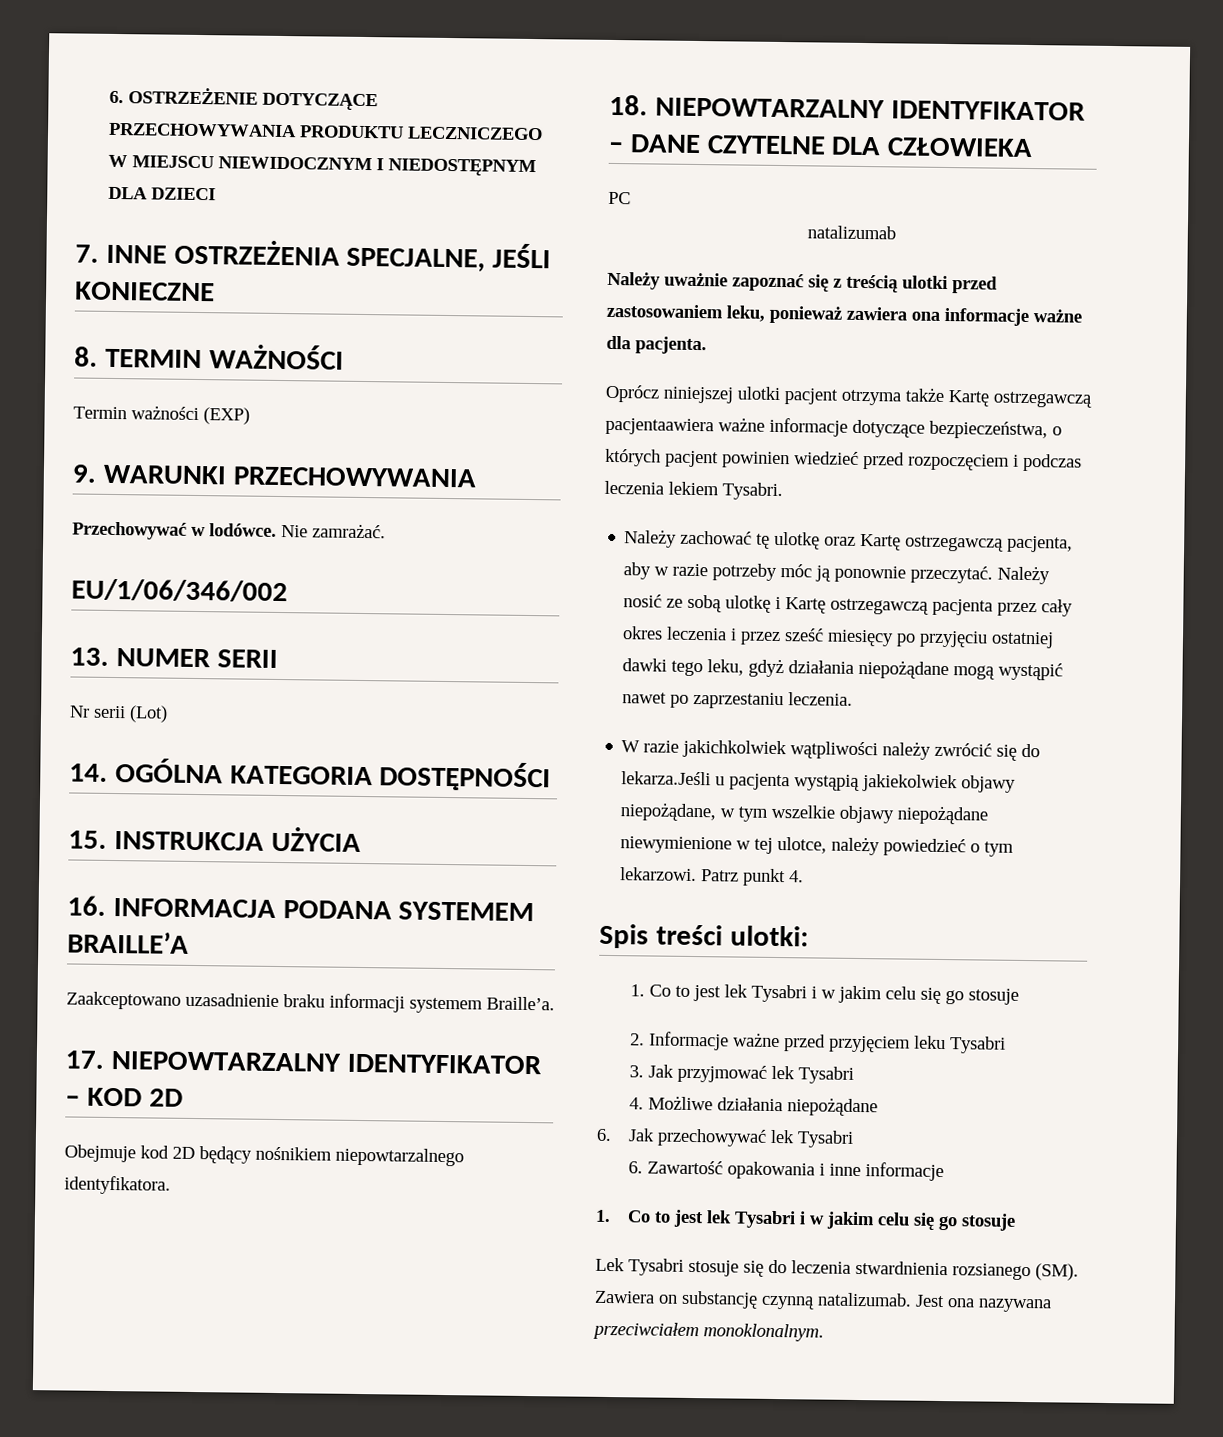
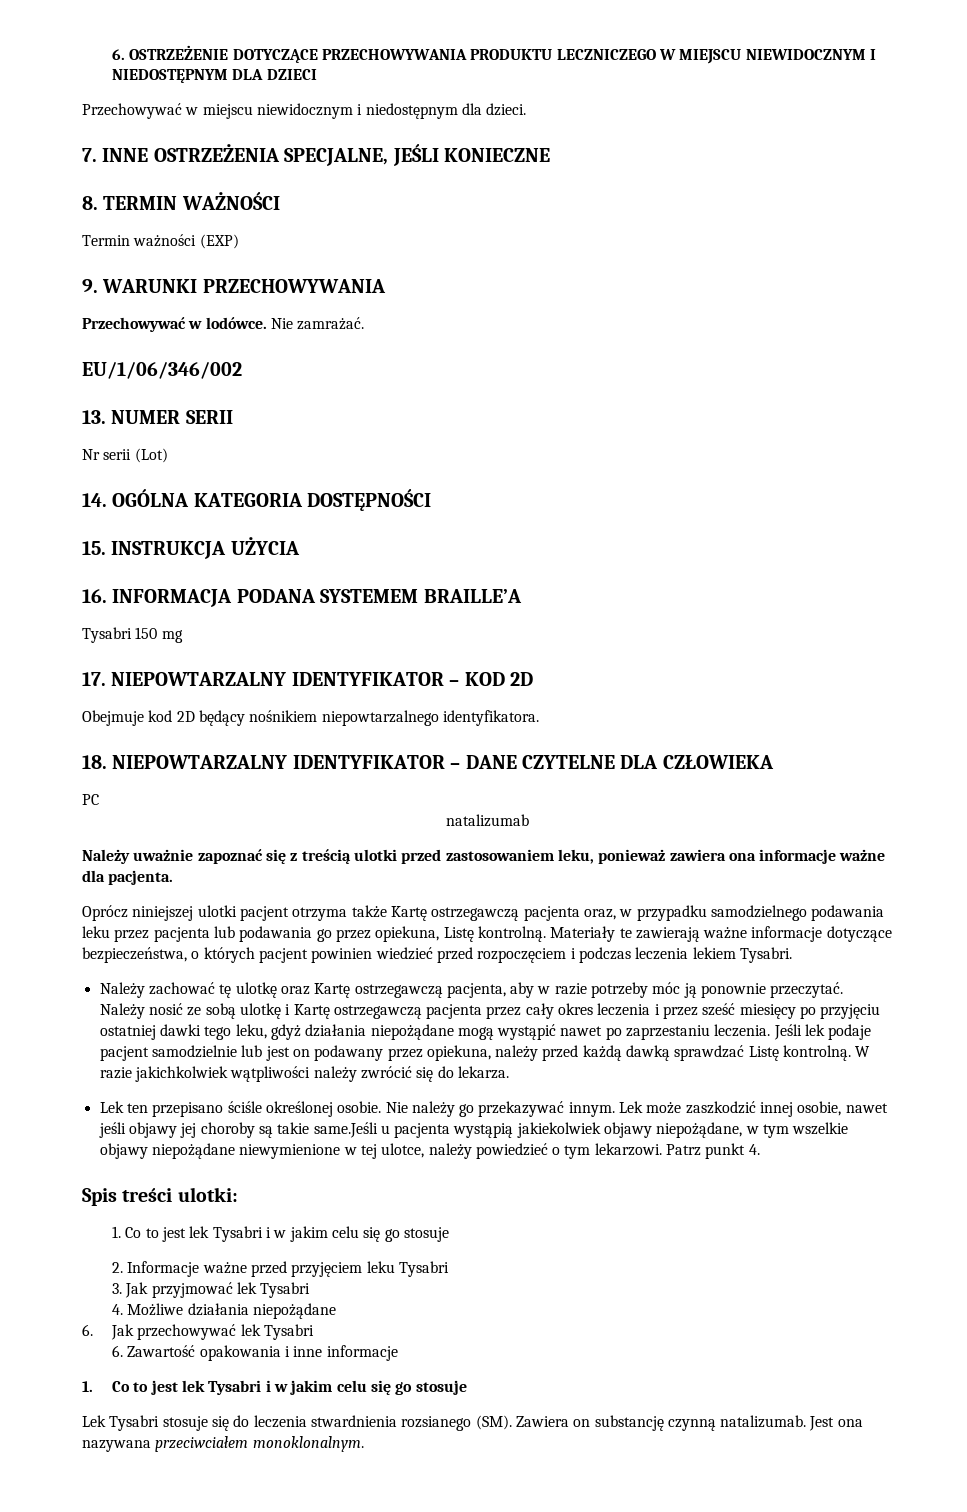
+ Przechowywać w miejscu niewidocznym i niedostępnym dla dzieci.
- Zaakceptowano uzasadnienie braku informacji systemem Braille’a.
+ Tysabri 150 mg
- Oprócz niniejszej ulotki pacjent otrzyma także Kartę ostrzegawczą pacjentaawiera ważne informacje dotyczące bezpieczeństwa, o których pacjent powinien wiedzieć przed rozpoczęciem i podczas leczenia lekiem Tysabri.
+ Oprócz niniejszej ulotki pacjent otrzyma także Kartę ostrzegawczą pacjenta oraz, w przypadku samodzielnego podawania leku przez pacjenta lub podawania go przez opiekuna, Listę kontrolną. Materiały te zawierają ważne informacje dotyczące bezpieczeństwa, o których pacjent powinien wiedzieć przed rozpoczęciem i podczas leczenia lekiem Tysabri.
- Należy nosić ze sobą ulotkę i Kartę ostrzegawczą pacjenta przez cały okres leczenia i przez sześć miesięcy po przyjęciu ostatniej dawki tego leku, gdyż działania niepożądane mogą wystąpić nawet po zaprzestaniu leczenia.
- W razie jakichkolwiek wątpliwości należy zwrócić się do lekarza.Jeśli u pacjenta wystąpią jakiekolwiek objawy niepożądane, w tym wszelkie objawy niepożądane niewymienione w tej ulotce, należy powiedzieć o tym lekarzowi.
+ Należy nosić ze sobą ulotkę i Kartę ostrzegawczą pacjenta przez cały okres leczenia i przez sześć miesięcy po przyjęciu ostatniej dawki tego leku, gdyż działania niepożądane mogą wystąpić nawet po zaprzestaniu leczenia. Jeśli lek podaje pacjent samodzielnie lub jest on podawany przez opiekuna, należy przed każdą dawką sprawdzać Listę kontrolną. W razie jakichkolwiek wątpliwości należy zwrócić się do lekarza.
+ Lek ten przepisano ściśle określonej osobie. Nie należy go przekazywać innym. Lek może zaszkodzić innej osobie, nawet jeśli objawy jej choroby są takie same.Jeśli u pacjenta wystąpią jakiekolwiek objawy niepożądane, w tym wszelkie objawy niepożądane niewymienione w tej ulotce, należy powiedzieć o tym lekarzowi.

